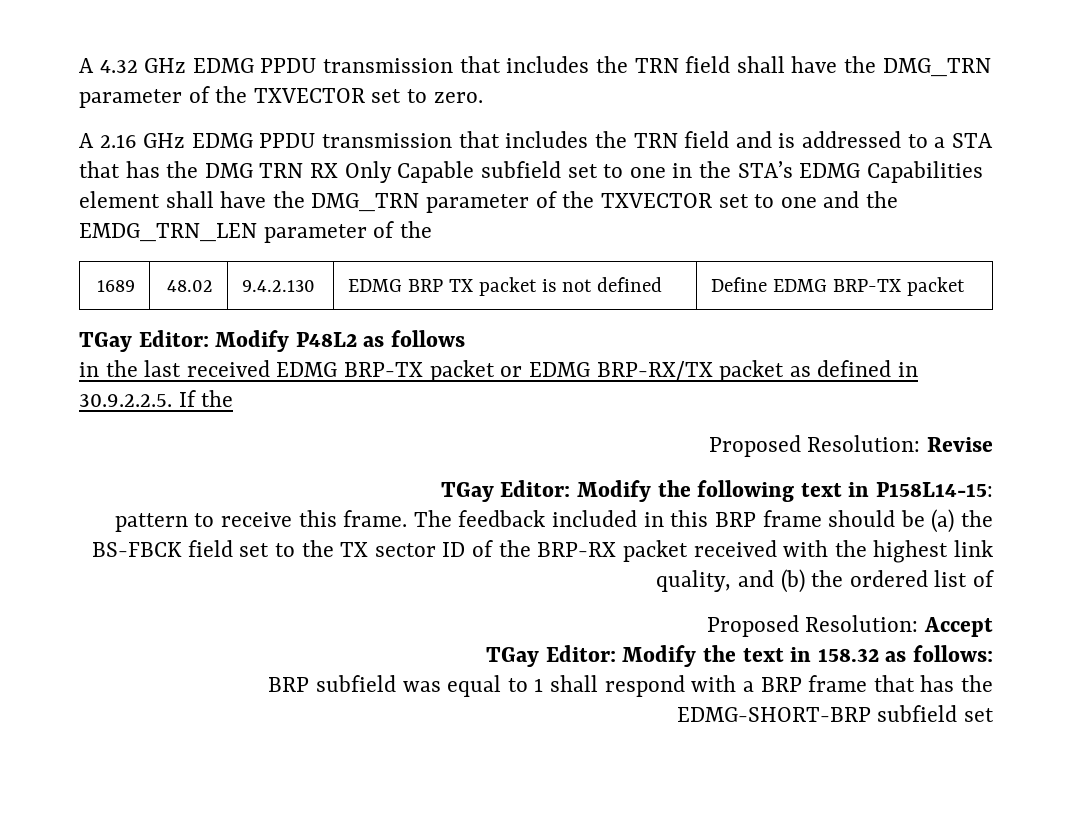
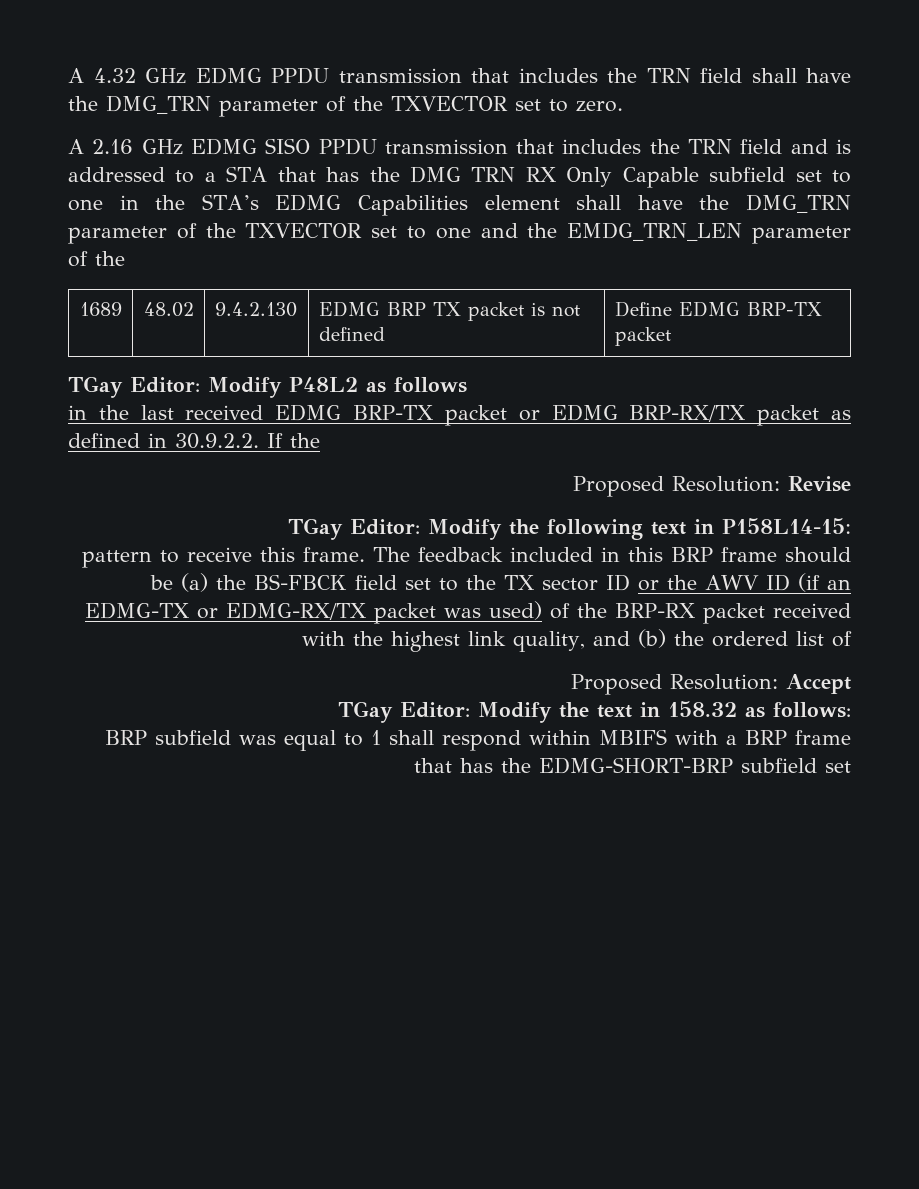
- A 2.16 GHz EDMG PPDU transmission that includes the TRN field and is addressed to a STA that has the DMG TRN RX Only Capable subfield set to one in the STA’s EDMG Capabilities element shall have the DMG_TRN parameter of the TXVECTOR set to one and the EMDG_TRN_LEN parameter of the
+ A 2.16 GHz EDMG SISO PPDU transmission that includes the TRN field and is addressed to a STA that has the DMG TRN RX Only Capable subfield set to one in the STA’s EDMG Capabilities element shall have the DMG_TRN parameter of the TXVECTOR set to one and the EMDG_TRN_LEN parameter of the
- in the last received EDMG BRP-TX packet or EDMG BRP-RX/TX packet as defined in 30.9.2.2.5. If the
+ in the last received EDMG BRP-TX packet or EDMG BRP-RX/TX packet as defined in 30.9.2.2. If the
- The feedback included in this BRP frame should be (a) the BS-FBCK field set to the TX sector ID of the BRP-RX packet received with the highest link quality, and (b) the ordered list of
+ The feedback included in this BRP frame should be (a) the BS-FBCK field set to the TX sector ID or the AWV ID (if an EDMG-TX or EDMG-RX/TX packet was used) of the BRP-RX packet received with the highest link quality, and (b) the ordered list of
- BRP subfield was equal to 1 shall respond with a BRP frame that has the EDMG-SHORT-BRP subfield set
+ BRP subfield was equal to 1 shall respond within MBIFS with a BRP frame that has the EDMG-SHORT-BRP subfield set

